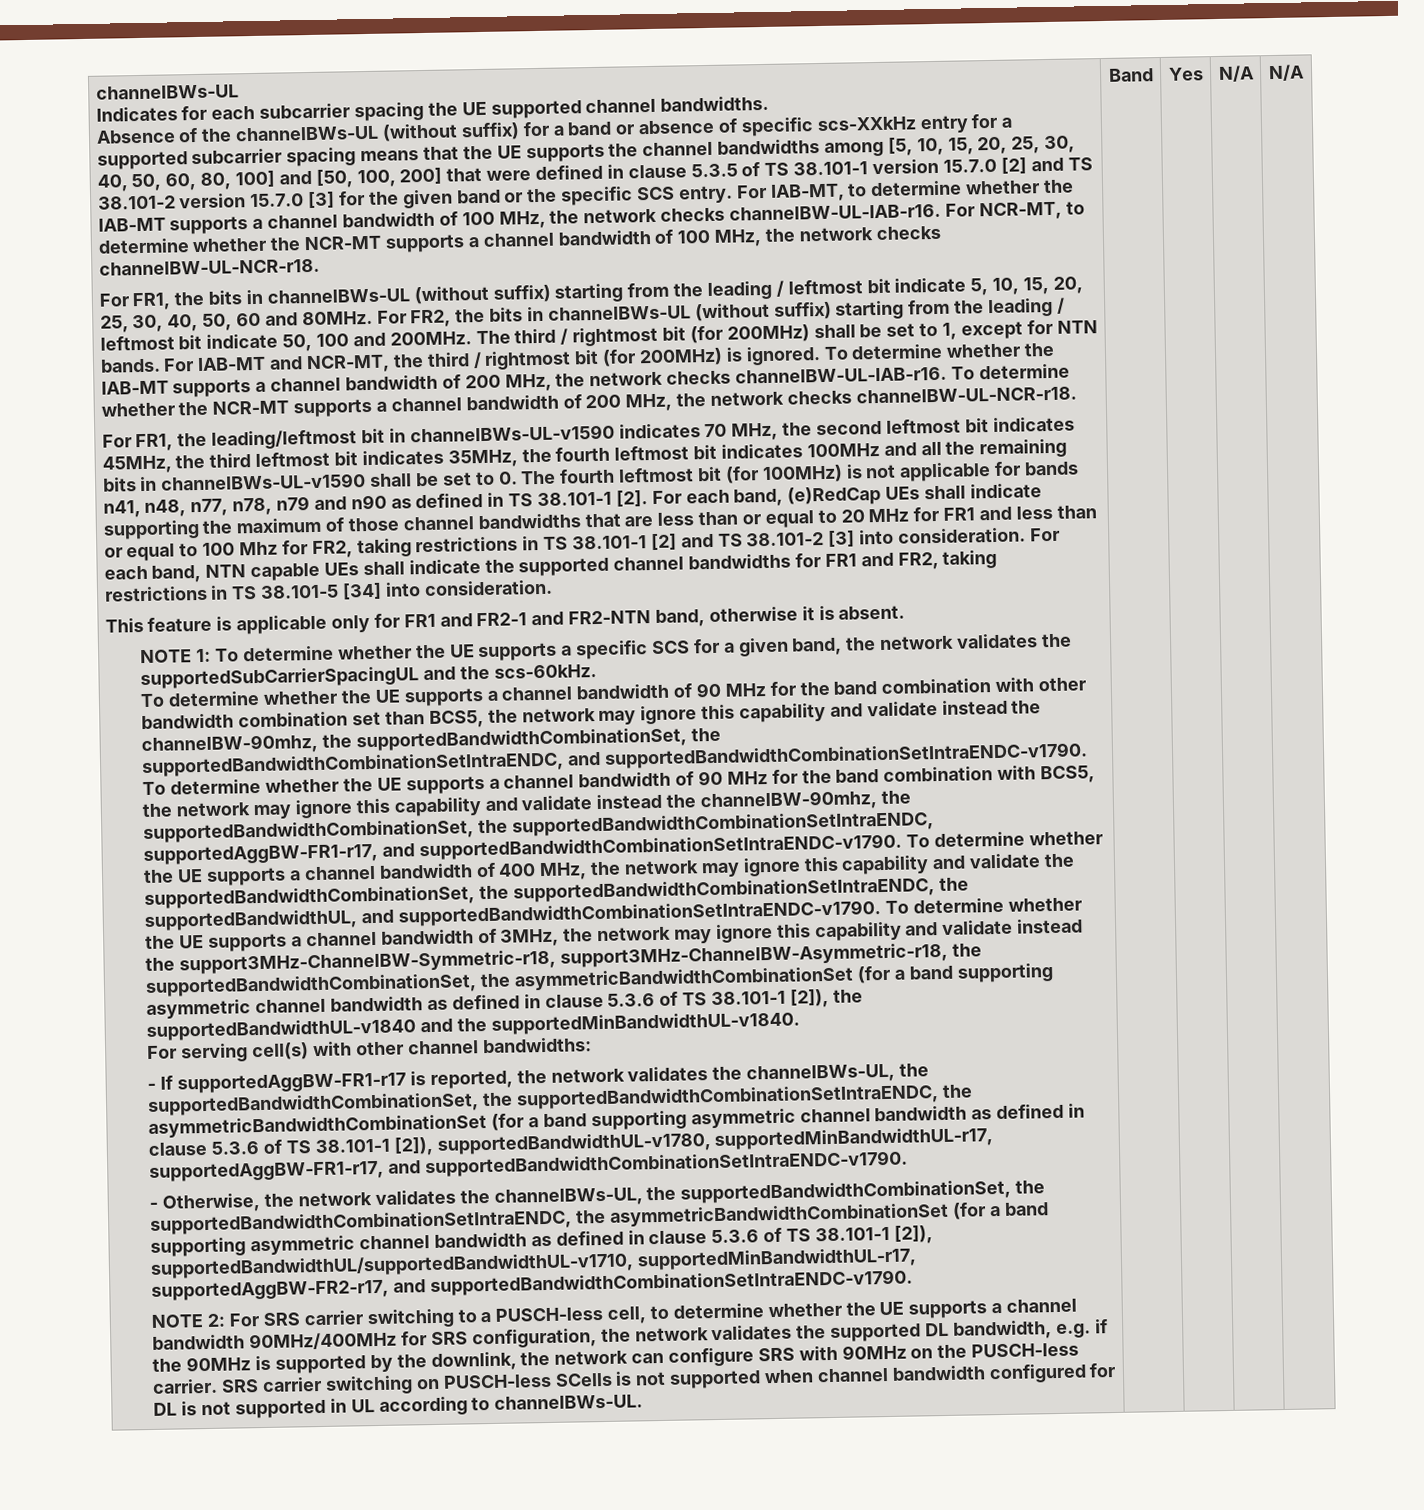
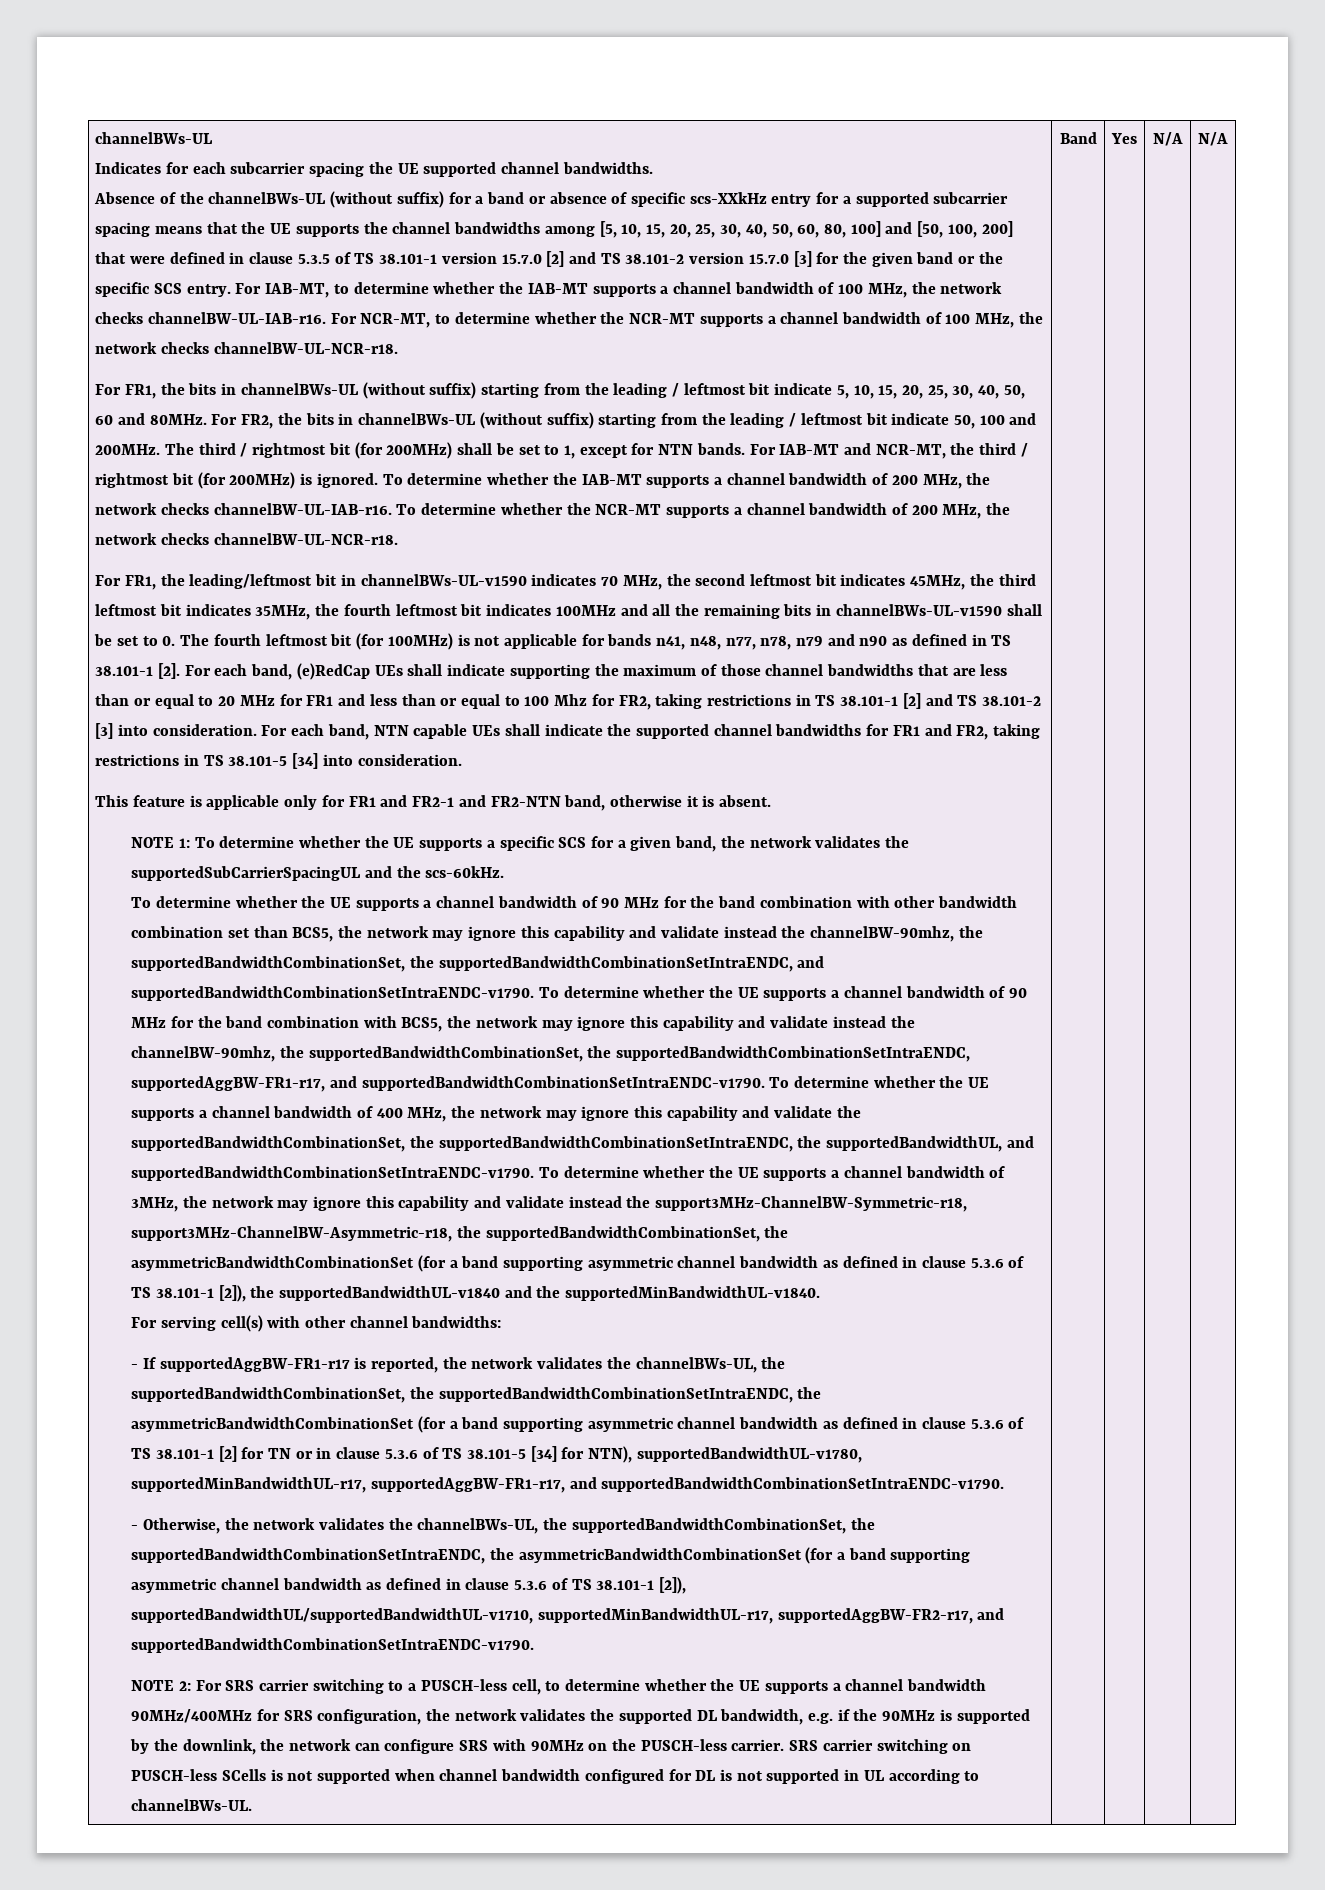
- - If supportedAggBW-FR1-r17 is reported, the network validates the channelBWs-UL, the supportedBandwidthCombinationSet, the supportedBandwidthCombinationSetIntraENDC, the asymmetricBandwidthCombinationSet (for a band supporting asymmetric channel bandwidth as defined in clause 5.3.6 of TS 38.101-1 [2]), supportedBandwidthUL-v1780, supportedMinBandwidthUL-r17, supportedAggBW-FR1-r17, and supportedBandwidthCombinationSetIntraENDC-v1790.
+ - If supportedAggBW-FR1-r17 is reported, the network validates the channelBWs-UL, the supportedBandwidthCombinationSet, the supportedBandwidthCombinationSetIntraENDC, the asymmetricBandwidthCombinationSet (for a band supporting asymmetric channel bandwidth as defined in clause 5.3.6 of TS 38.101-1 [2] for TN or in clause 5.3.6 of TS 38.101-5 [34] for NTN), supportedBandwidthUL-v1780, supportedMinBandwidthUL-r17, supportedAggBW-FR1-r17, and supportedBandwidthCombinationSetIntraENDC-v1790.

